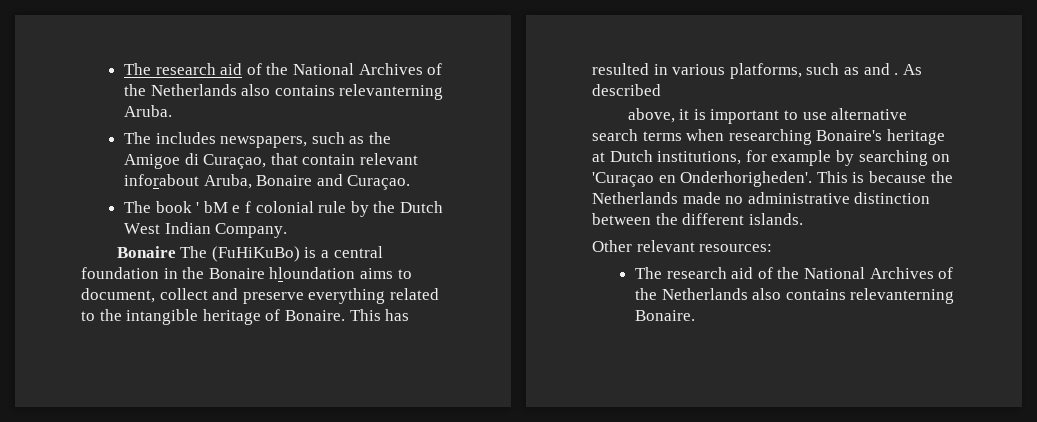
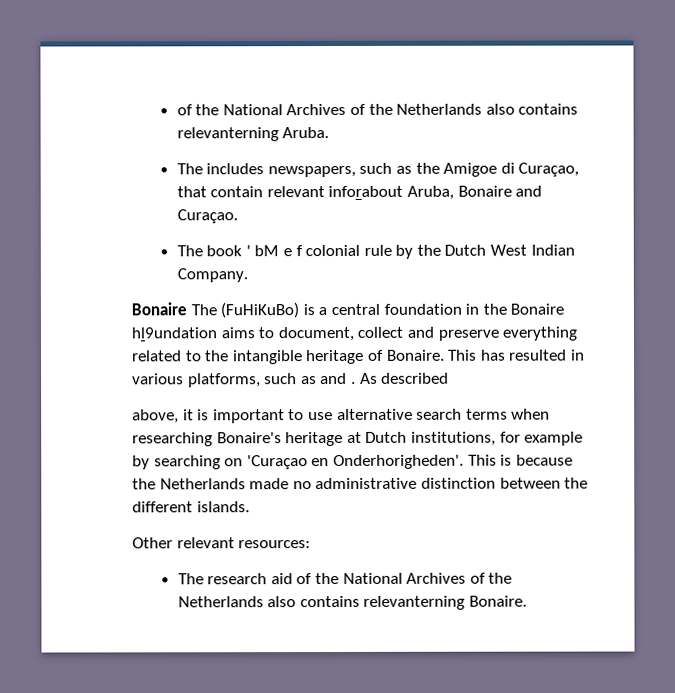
- The research aid of the National Archives of the Netherlands also contains relevanterning Aruba.
+ of the National Archives of the Netherlands also contains relevanterning Aruba.
- Bonaire The (FuHiKuBo) is a central foundation in the Bonaire hloundation aims to document, collect and preserve everything related to the intangible heritage of Bonaire.
+ Bonaire The (FuHiKuBo) is a central foundation in the Bonaire hl9undation aims to document, collect and preserve everything related to the intangible heritage of Bonaire.

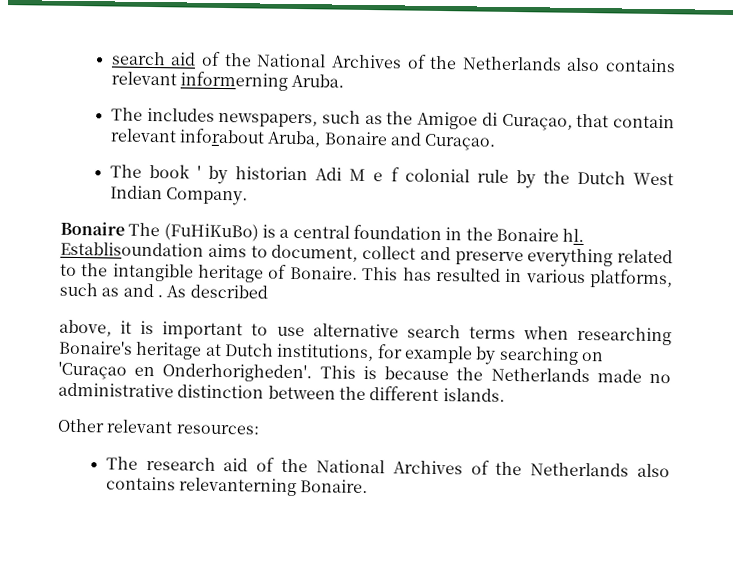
- of the National Archives of the Netherlands also contains relevanterning Aruba.
+ search aid of the National Archives of the Netherlands also contains relevant informerning Aruba.
- The book ' bM e f colonial rule by the Dutch West Indian Company.
+ The book ' by historian Adi M e f colonial rule by the Dutch West Indian Company.
- Bonaire The (FuHiKuBo) is a central foundation in the Bonaire hl9undation aims to document, collect and preserve everything related to the intangible heritage of Bonaire.
+ Bonaire The (FuHiKuBo) is a central foundation in the Bonaire hl. Establisoundation aims to document, collect and preserve everything related to the intangible heritage of Bonaire.

